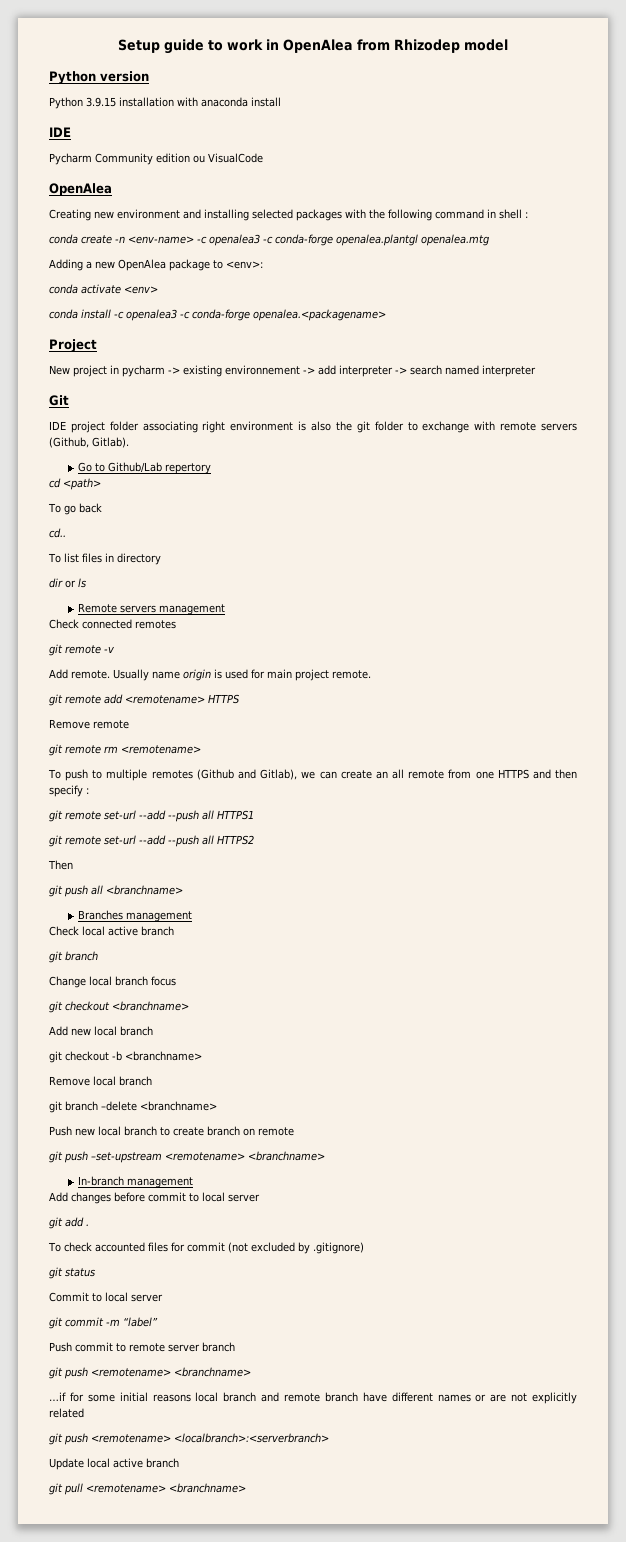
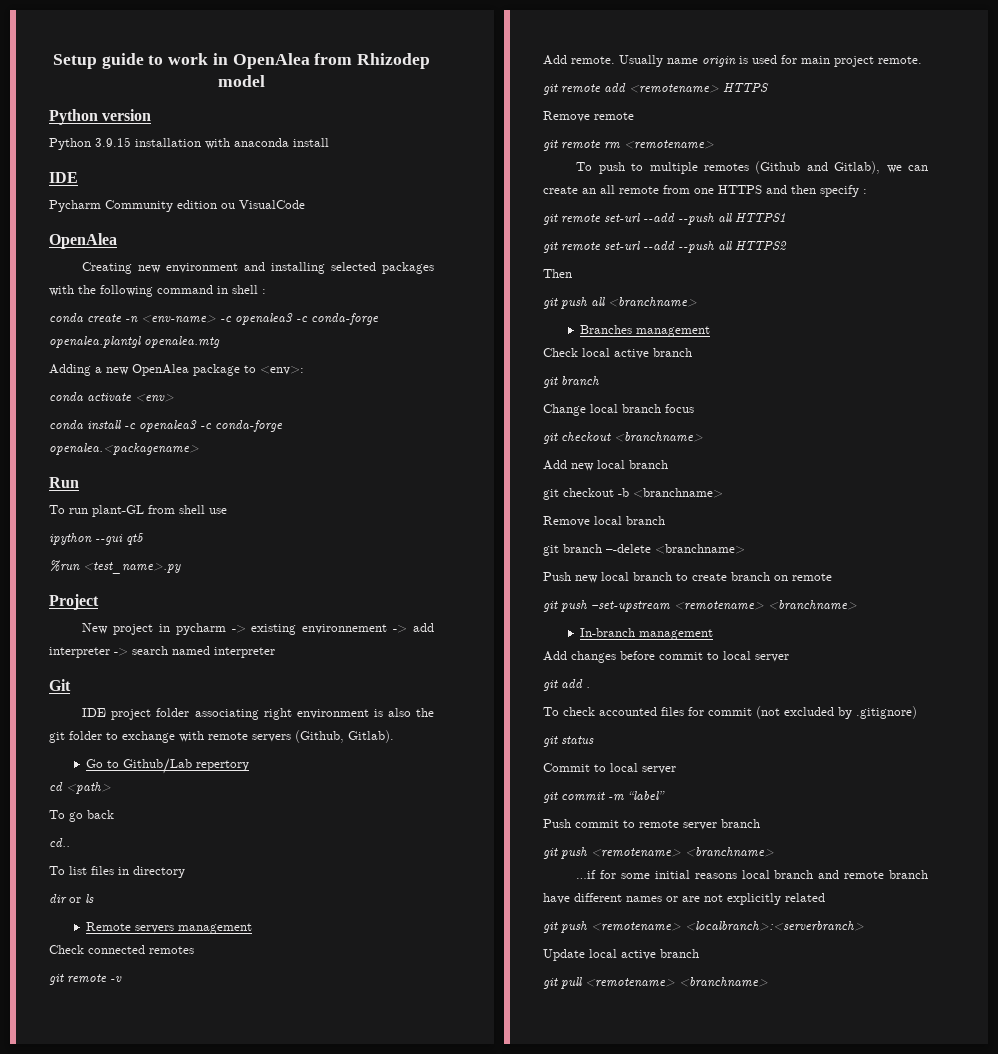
+ Run
+ To run plant-GL from shell use
+ ipython --gui qt5
+ %run <test_name>.py
- git branch –delete <branchname>
+ git branch –-delete <branchname>

